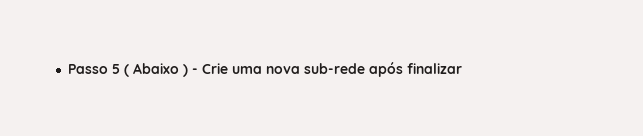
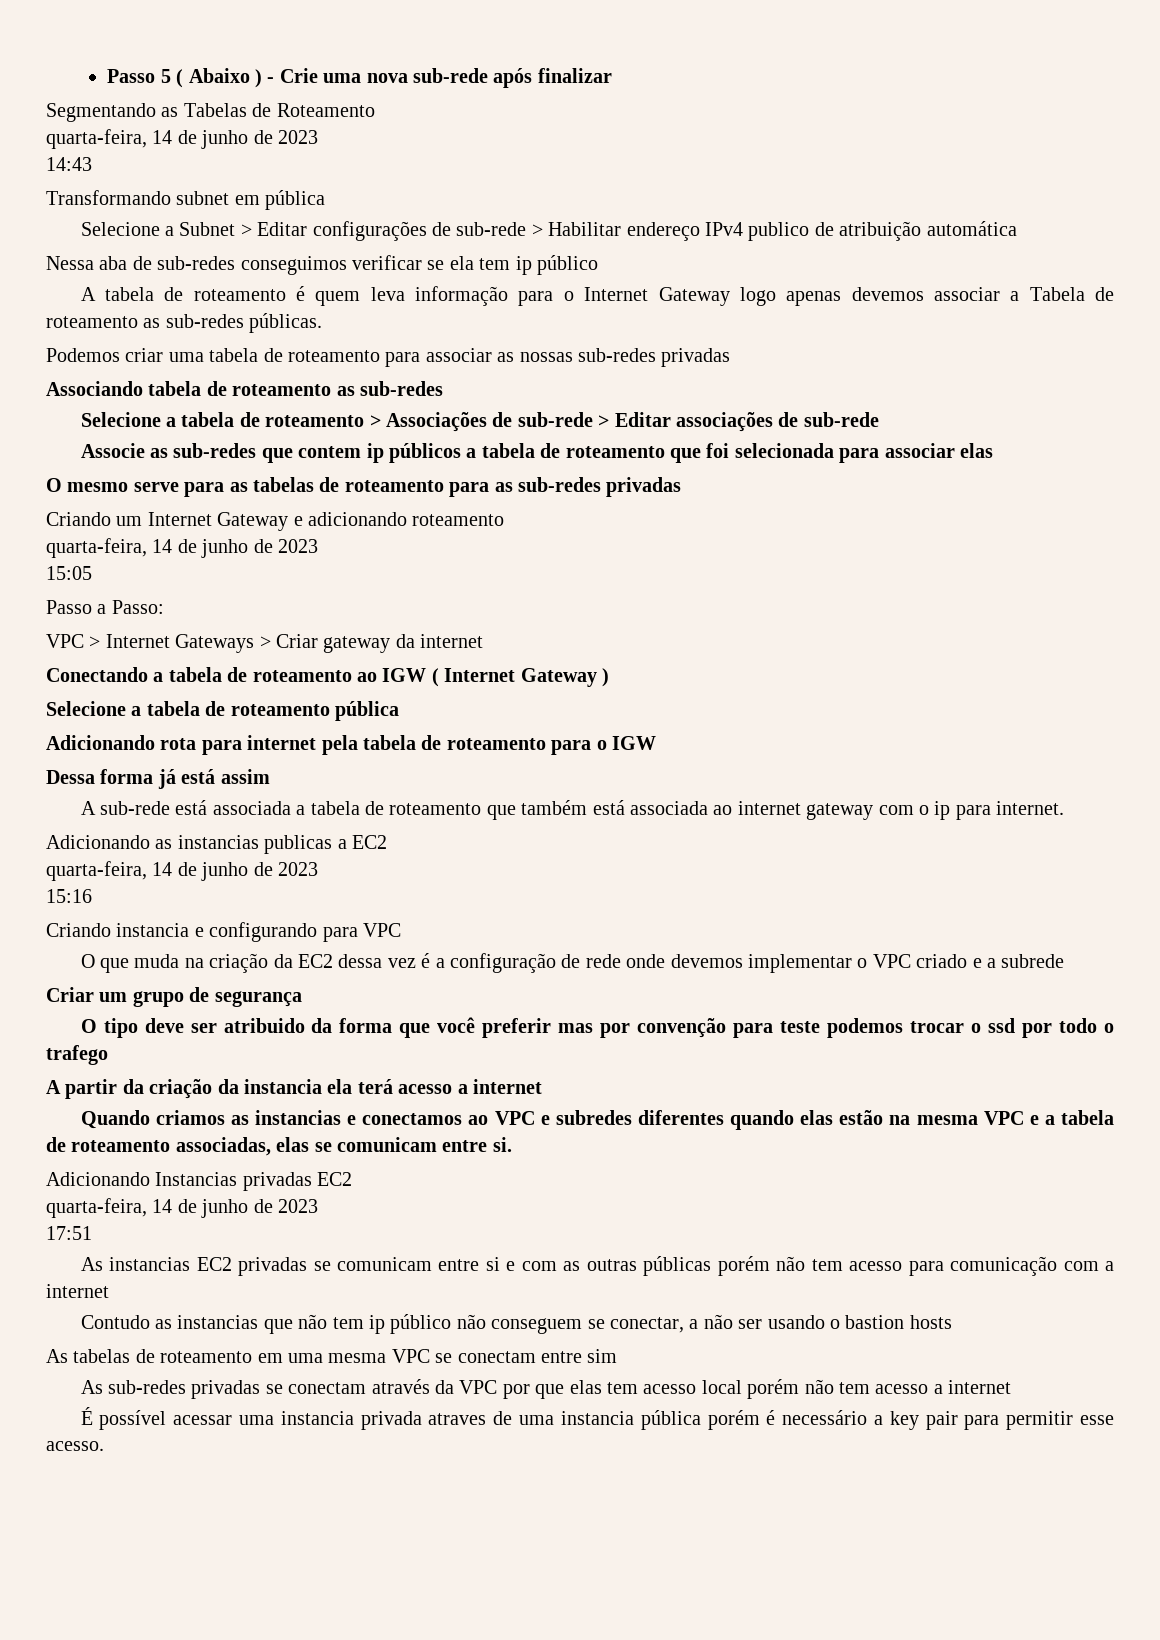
+ Segmentando as Tabelas de Roteamento
+ quarta-feira, 14 de junho de 2023
+ 14:43
+ Transformando subnet em pública
+ Selecione a Subnet > Editar configurações de sub-rede > Habilitar endereço IPv4 publico de atribuição automática
+ Nessa aba de sub-redes conseguimos verificar se ela tem ip público
+ A tabela de roteamento é quem leva informação para o Internet Gateway logo apenas devemos associar a Tabela de roteamento as sub-redes públicas.
+ Podemos criar uma tabela de roteamento para associar as nossas sub-redes privadas
+ Associando tabela de roteamento as sub-redes
+ Selecione a tabela de roteamento > Associações de sub-rede > Editar associações de sub-rede
+ Associe as sub-redes que contem ip públicos a tabela de roteamento que foi selecionada para associar elas
+ O mesmo serve para as tabelas de roteamento para as sub-redes privadas
+ Criando um Internet Gateway e adicionando roteamento
+ quarta-feira, 14 de junho de 2023
+ 15:05
+ Passo a Passo:
+ VPC > Internet Gateways > Criar gateway da internet
+ Conectando a tabela de roteamento ao IGW ( Internet Gateway )
+ Selecione a tabela de roteamento pública
+ Adicionando rota para internet pela tabela de roteamento para o IGW
+ Dessa forma já está assim
+ A sub-rede está associada a tabela de roteamento que também está associada ao internet gateway com o ip para internet.
+ Adicionando as instancias publicas a EC2
+ quarta-feira, 14 de junho de 2023
+ 15:16
+ Criando instancia e configurando para VPC
+ O que muda na criação da EC2 dessa vez é a configuração de rede onde devemos implementar o VPC criado e a subrede
+ Criar um grupo de segurança
+ O tipo deve ser atribuido da forma que você preferir mas por convenção para teste podemos trocar o ssd por todo o trafego
+ A partir da criação da instancia ela terá acesso a internet
+ Quando criamos as instancias e conectamos ao VPC e subredes diferentes quando elas estão na mesma VPC e a tabela de roteamento associadas, elas se comunicam entre si.
+ Adicionando Instancias privadas EC2
+ quarta-feira, 14 de junho de 2023
+ 17:51
+ As instancias EC2 privadas se comunicam entre si e com as outras públicas porém não tem acesso para comunicação com a internet
+ Contudo as instancias que não tem ip público não conseguem se conectar, a não ser usando o bastion hosts
+ As tabelas de roteamento em uma mesma VPC se conectam entre sim
+ As sub-redes privadas se conectam através da VPC por que elas tem acesso local porém não tem acesso a internet
+ É possível acessar uma instancia privada atraves de uma instancia pública porém é necessário a key pair para permitir esse acesso.

